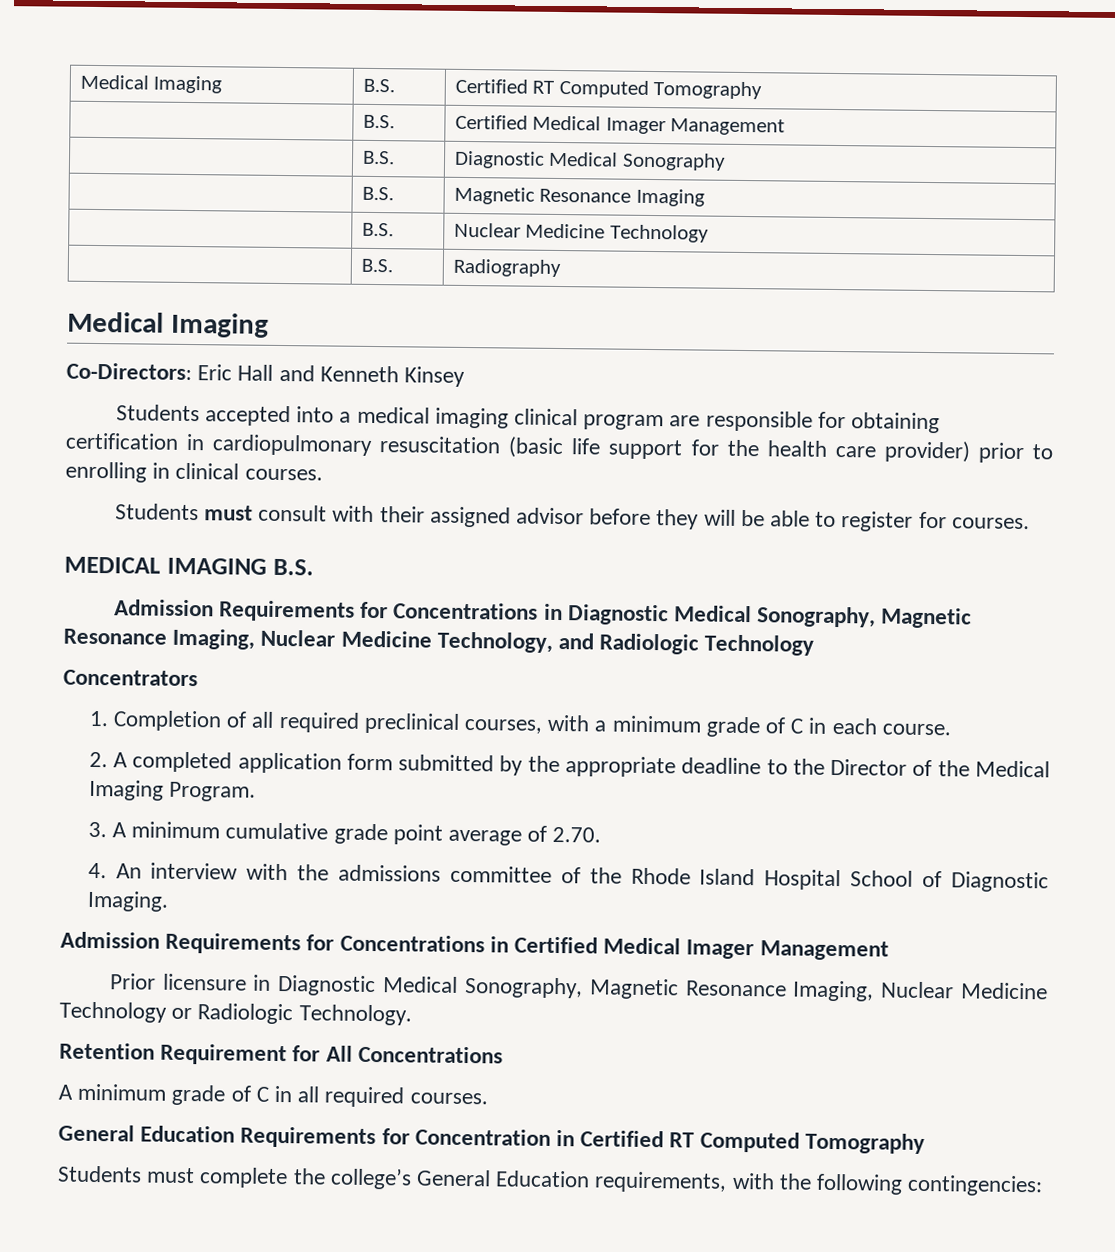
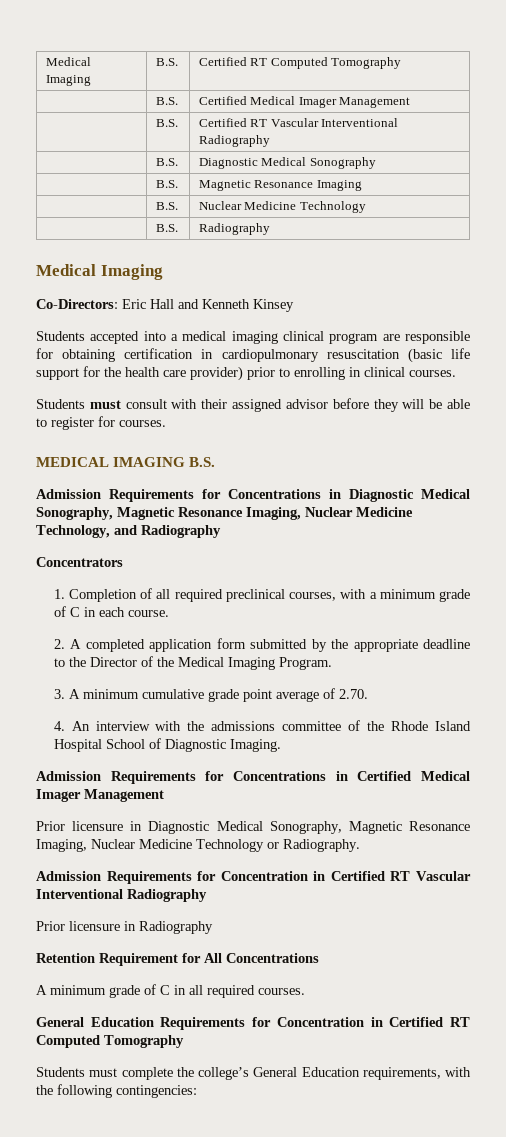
+ | B.S. | Certified RT Vascular Interventional Radiography
- Admission Requirements for Concentrations in Diagnostic Medical Sonography, Magnetic Resonance Imaging, Nuclear Medicine Technology, and Radiologic Technology
+ Admission Requirements for Concentrations in Diagnostic Medical Sonography, Magnetic Resonance Imaging, Nuclear Medicine Technology, and Radiography
- Prior licensure in Diagnostic Medical Sonography, Magnetic Resonance Imaging, Nuclear Medicine Technology or Radiologic Technology.
+ Prior licensure in Diagnostic Medical Sonography, Magnetic Resonance Imaging, Nuclear Medicine Technology or Radiography.
+ Admission Requirements for Concentration in Certified RT Vascular Interventional Radiography
+ Prior licensure in Radiography

